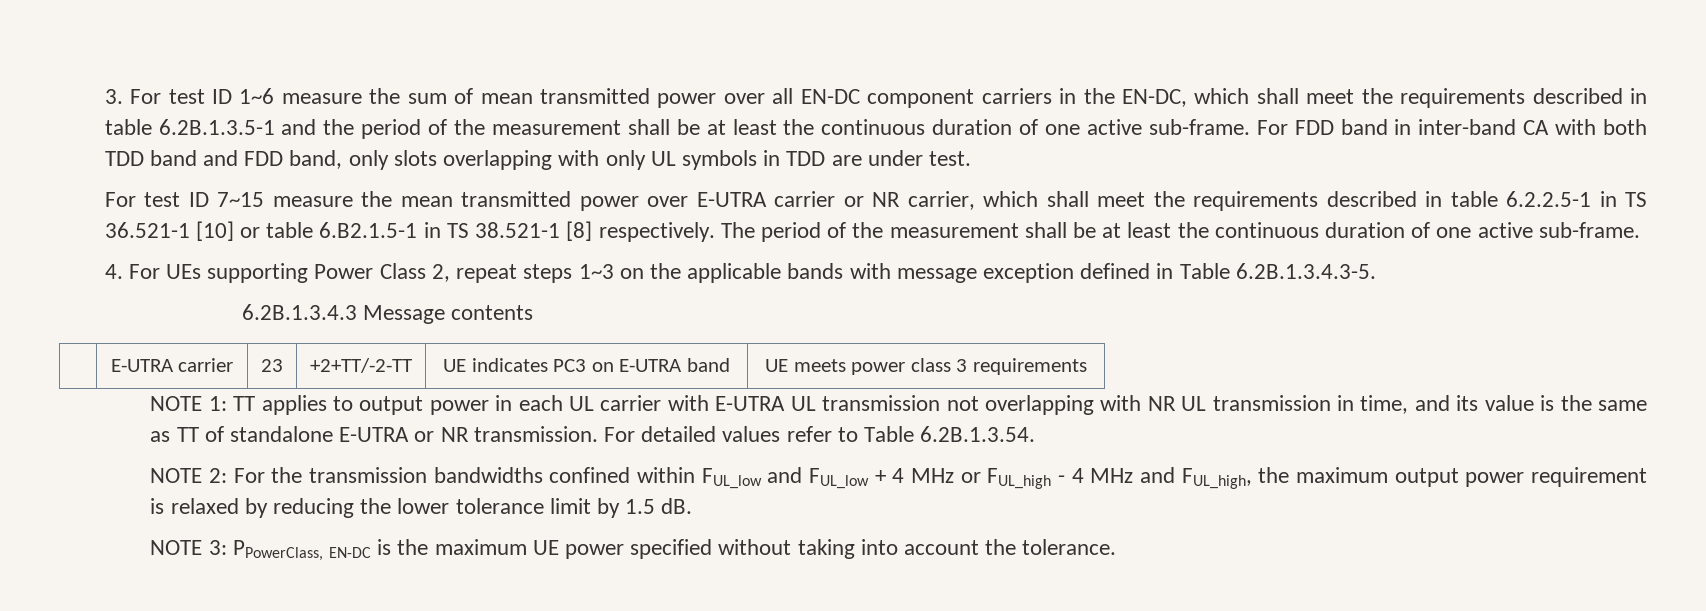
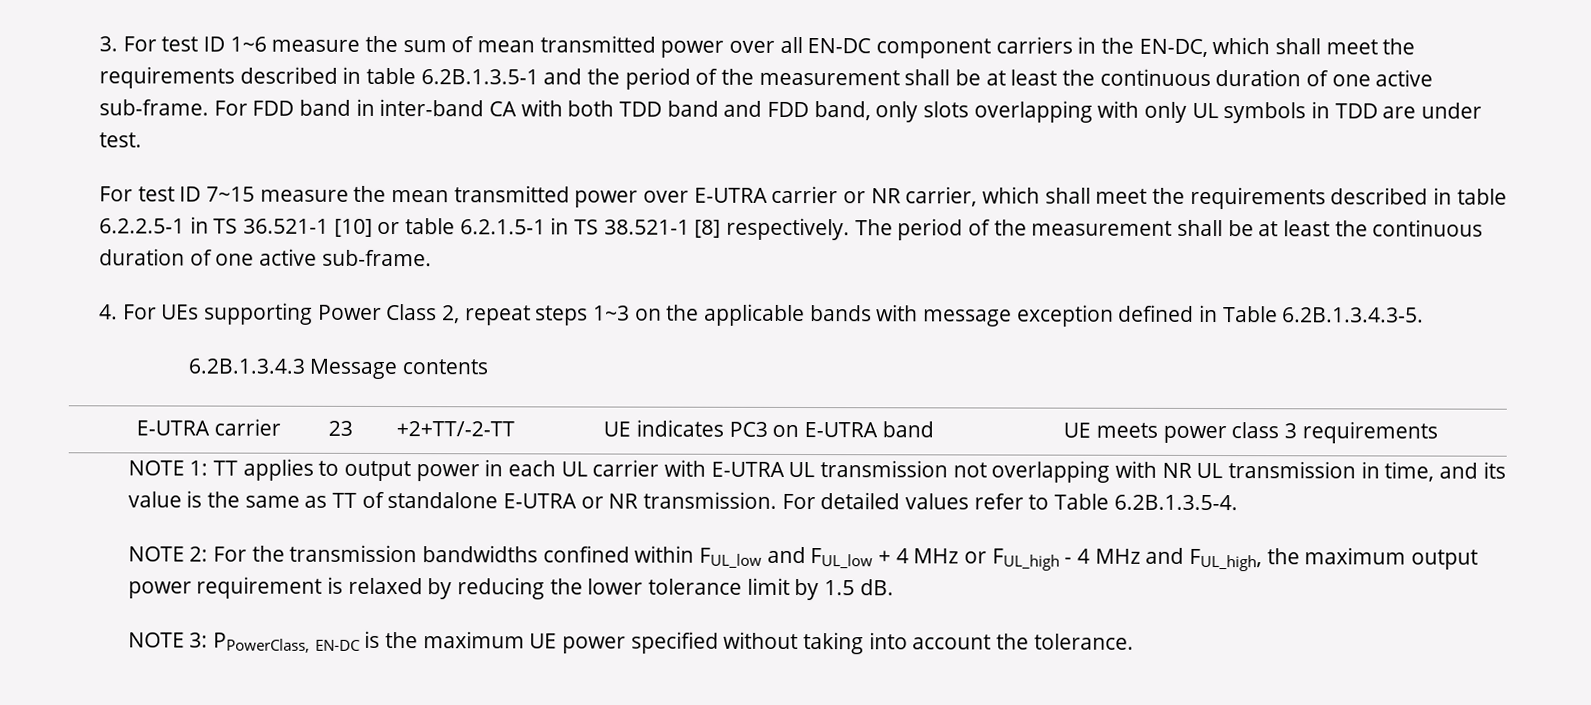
- For test ID 7~15 measure the mean transmitted power over E-UTRA carrier or NR carrier, which shall meet the requirements described in table 6.2.2.5-1 in TS 36.521-1 [10] or table 6.B2.1.5-1 in TS 38.521-1 [8] respectively.
+ For test ID 7~15 measure the mean transmitted power over E-UTRA carrier or NR carrier, which shall meet the requirements described in table 6.2.2.5-1 in TS 36.521-1 [10] or table 6.2.1.5-1 in TS 38.521-1 [8] respectively.
- For detailed values refer to Table 6.2B.1.3.54.
+ For detailed values refer to Table 6.2B.1.3.5-4.

